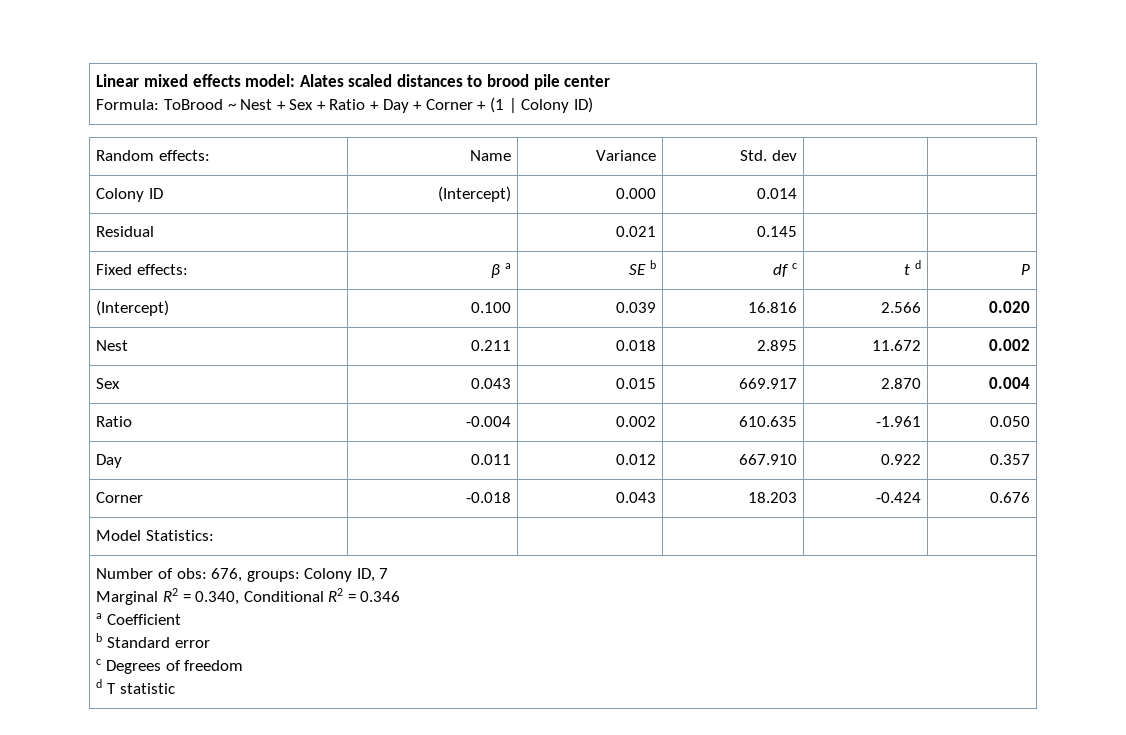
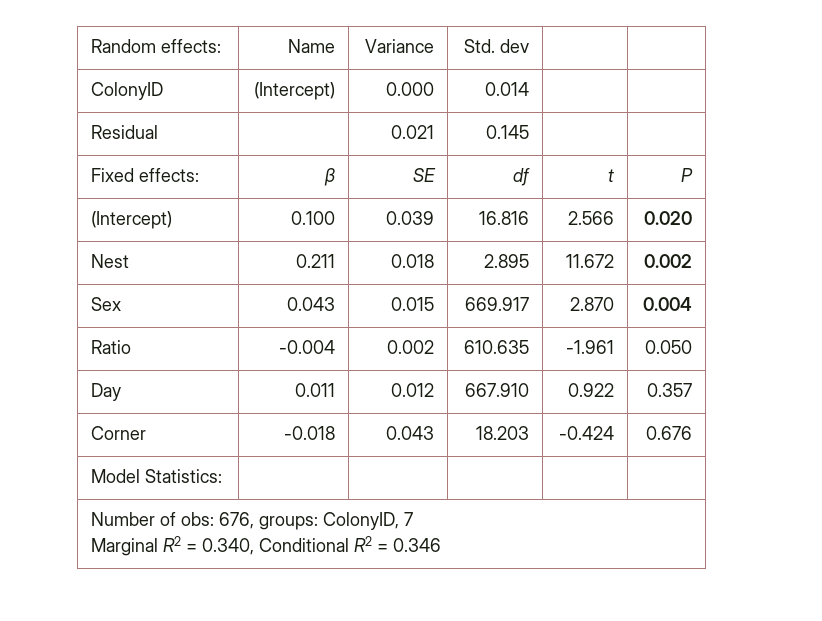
- Linear mixed effects model: Alates scaled distances to brood pile center
- Formula: ToBrood ~ Nest + Sex + Ratio + Day + Corner + (1 | Colony ID)
- Colony ID | (Intercept) | 0.000 | 0.014 | |
+ ColonyID | (Intercept) | 0.000 | 0.014 | |
- Fixed effects: | β a | SE b | df c | t d | P
+ Fixed effects: | β | SE | df | t | P
- Number of obs: 676, groups: Colony ID, 7
+ Number of obs: 676, groups: ColonyID, 7
  Marginal R2 = 0.340, Conditional R2 = 0.346
- a Coefficient
- b Standard error
- c Degrees of freedom
- d T statistic

